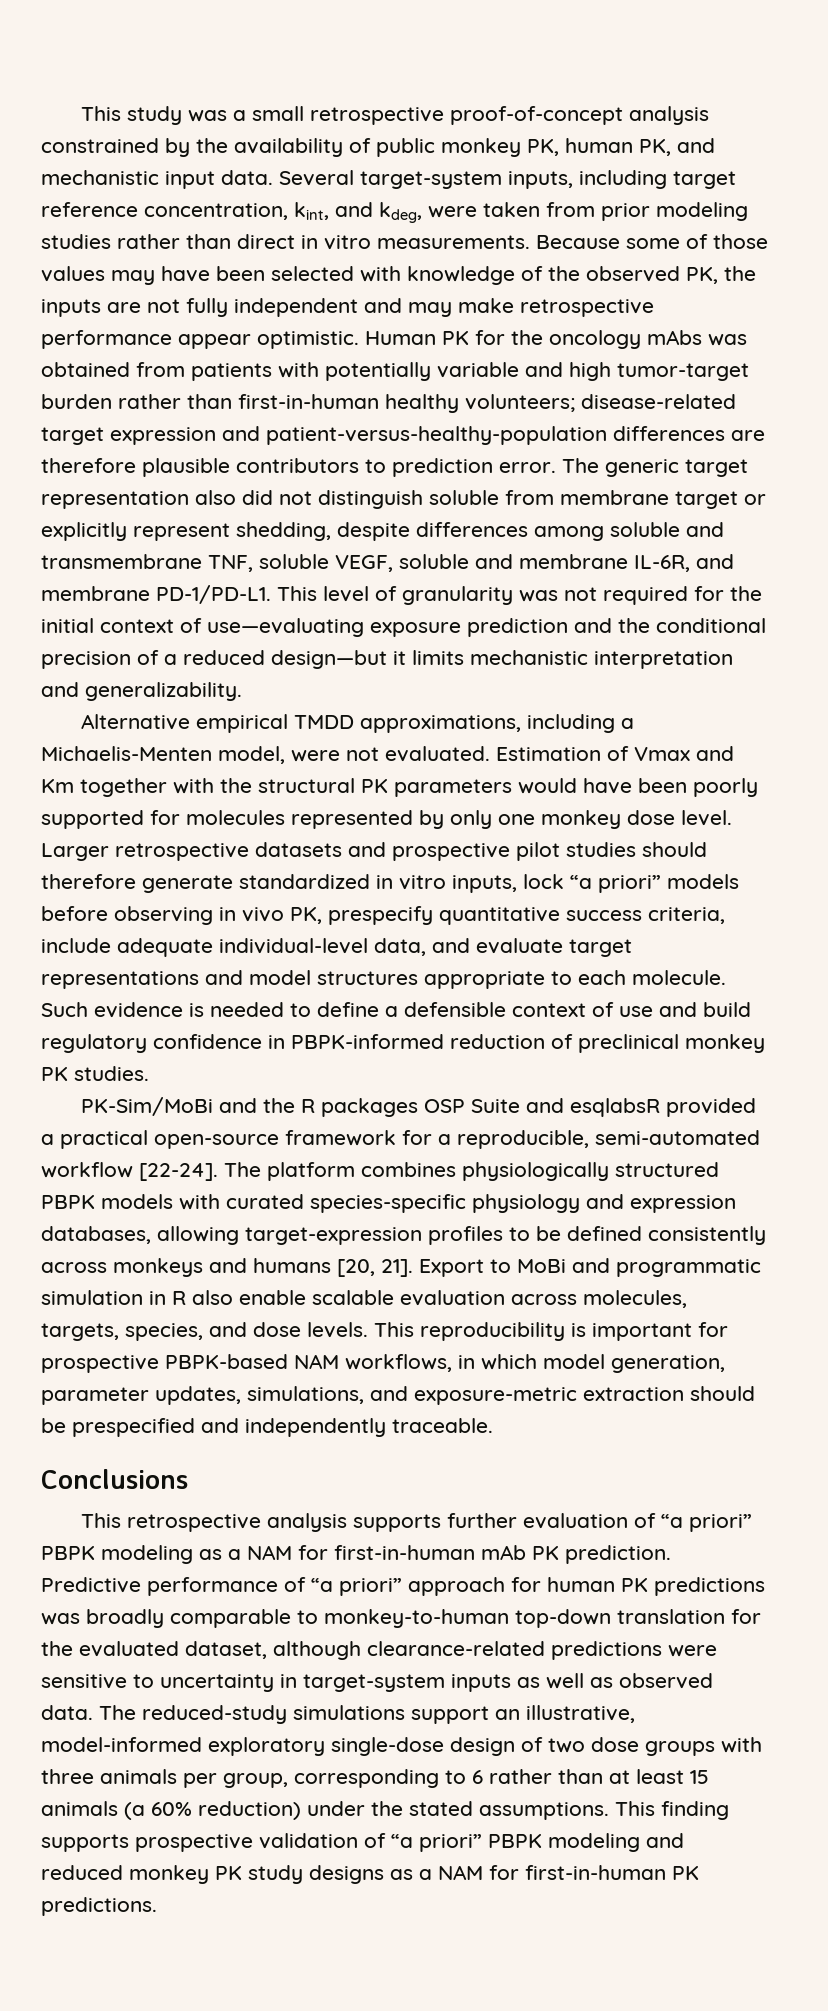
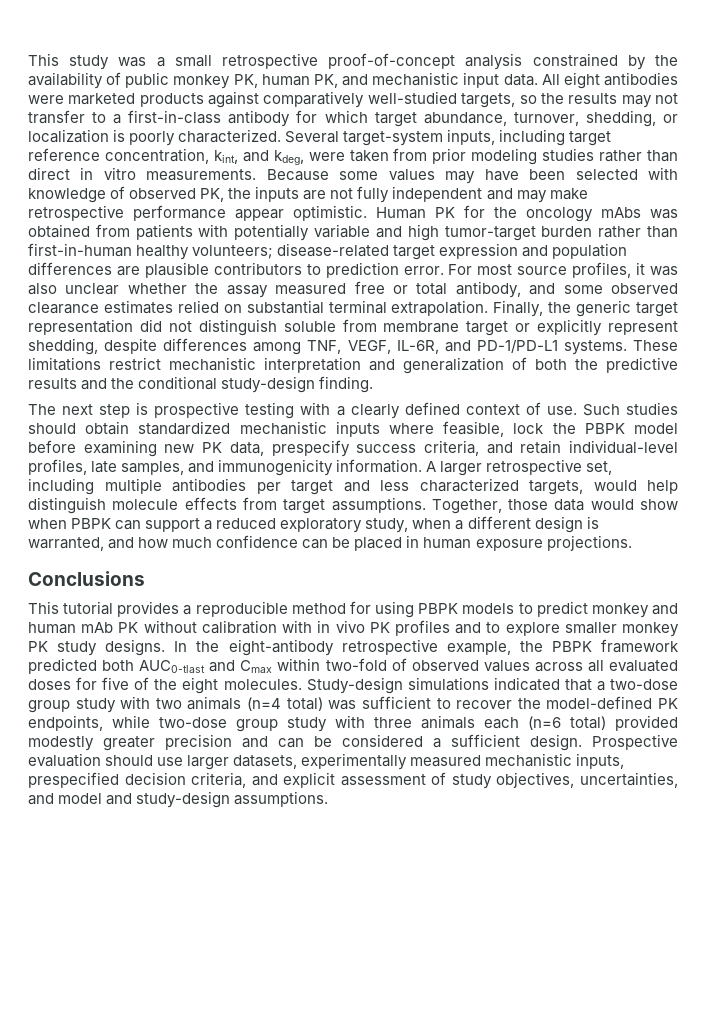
+ All eight antibodies were marketed products against comparatively well-studied targets, so the results may not transfer to a first-in-class antibody for which target abundance, turnover, shedding, or localization is poorly characterized.
- Because some of those values may have been selected with knowledge of the observed PK, the inputs are not fully independent and may make retrospective performance appear optimistic.
+ Because some values may have been selected with knowledge of observed PK, the inputs are not fully independent and may make retrospective performance appear optimistic.
- Human PK for the oncology mAbs was obtained from patients with potentially variable and high tumor-target burden rather than first-in-human healthy volunteers; disease-related target expression and patient-versus-healthy-population differences are therefore plausible contributors to prediction error.
+ Human PK for the oncology mAbs was obtained from patients with potentially variable and high tumor-target burden rather than first-in-human healthy volunteers; disease-related target expression and population differences are plausible contributors to prediction error.
- The generic target representation also did not distinguish soluble from membrane target or explicitly represent shedding, despite differences among soluble and transmembrane TNF, soluble VEGF, soluble and membrane IL-6R, and membrane PD-1/PD-L1. This level of granularity was not required for the initial context of use—evaluating exposure prediction and the conditional precision of a reduced design—but it limits mechanistic interpretation and generalizability.
- Alternative empirical TMDD approximations, including a Michaelis-Menten model, were not evaluated. Estimation of Vmax and Km together with the structural PK parameters would have been poorly supported for molecules represented by only one monkey dose level. Larger retrospective datasets and prospective pilot studies should therefore generate standardized in vitro inputs, lock “a priori” models before observing in vivo PK, prespecify quantitative success criteria, include adequate individual-level data, and evaluate target representations and model structures appropriate to each molecule. Such evidence is needed to define a defensible context of use and build regulatory confidence in PBPK-informed reduction of preclinical monkey PK studies.
- PK-Sim/MoBi and the R packages OSP Suite and esqlabsR provided a practical open-source framework for a reproducible, semi-automated workflow [22-24]. The platform combines physiologically structured PBPK models with curated species-specific physiology and expression databases, allowing target-expression profiles to be defined consistently across monkeys and humans [20, 21]. Export to MoBi and programmatic simulation in R also enable scalable evaluation across molecules, targets, species, and dose levels. This reproducibility is important for prospective PBPK-based NAM workflows, in which model generation, parameter updates, simulations, and exposure-metric extraction should be prespecified and independently traceable.
+ For most source profiles, it was also unclear whether the assay measured free or total antibody, and some observed clearance estimates relied on substantial terminal extrapolation. Finally, the generic target representation did not distinguish soluble from membrane target or explicitly represent shedding, despite differences among TNF, VEGF, IL-6R, and PD-1/PD-L1 systems. These limitations restrict mechanistic interpretation and generalization of both the predictive results and the conditional study-design finding.
+ The next step is prospective testing with a clearly defined context of use. Such studies should obtain standardized mechanistic inputs where feasible, lock the PBPK model before examining new PK data, prespecify success criteria, and retain individual-level profiles, late samples, and immunogenicity information. A larger retrospective set, including multiple antibodies per target and less characterized targets, would help distinguish molecule effects from target assumptions. Together, those data would show when PBPK can support a reduced exploratory study, when a different design is warranted, and how much confidence can be placed in human exposure projections.
  Conclusions
- This retrospective analysis supports further evaluation of “a priori” PBPK modeling as a NAM for first-in-human mAb PK prediction. Predictive performance of “a priori” approach for human PK predictions was broadly comparable to monkey-to-human top-down translation for the evaluated dataset, although clearance-related predictions were sensitive to uncertainty in target-system inputs as well as observed data. The reduced-study simulations support an illustrative, model-informed exploratory single-dose design of two dose groups with three animals per group, corresponding to 6 rather than at least 15 animals (a 60% reduction) under the stated assumptions. This finding supports prospective validation of “a priori” PBPK modeling and reduced monkey PK study designs as a NAM for first-in-human PK predictions.
+ This tutorial provides a reproducible method for using PBPK models to predict monkey and human mAb PK without calibration with in vivo PK profiles and to explore smaller monkey PK study designs. In the eight-antibody retrospective example, the PBPK framework predicted both AUC0-tlast and Cmax within two-fold of observed values across all evaluated doses for five of the eight molecules. Study-design simulations indicated that a two-dose group study with two animals (n=4 total) was sufficient to recover the model-defined PK endpoints, while two-dose group study with three animals each (n=6 total) provided modestly greater precision and can be considered a sufficient design. Prospective evaluation should use larger datasets, experimentally measured mechanistic inputs, prespecified decision criteria, and explicit assessment of study objectives, uncertainties, and model and study-design assumptions.

